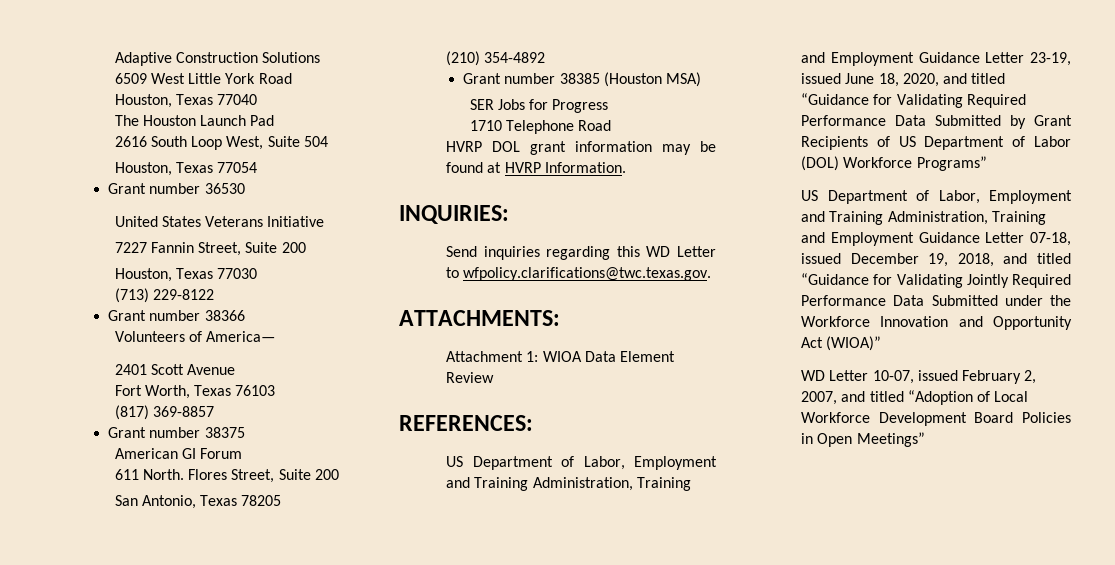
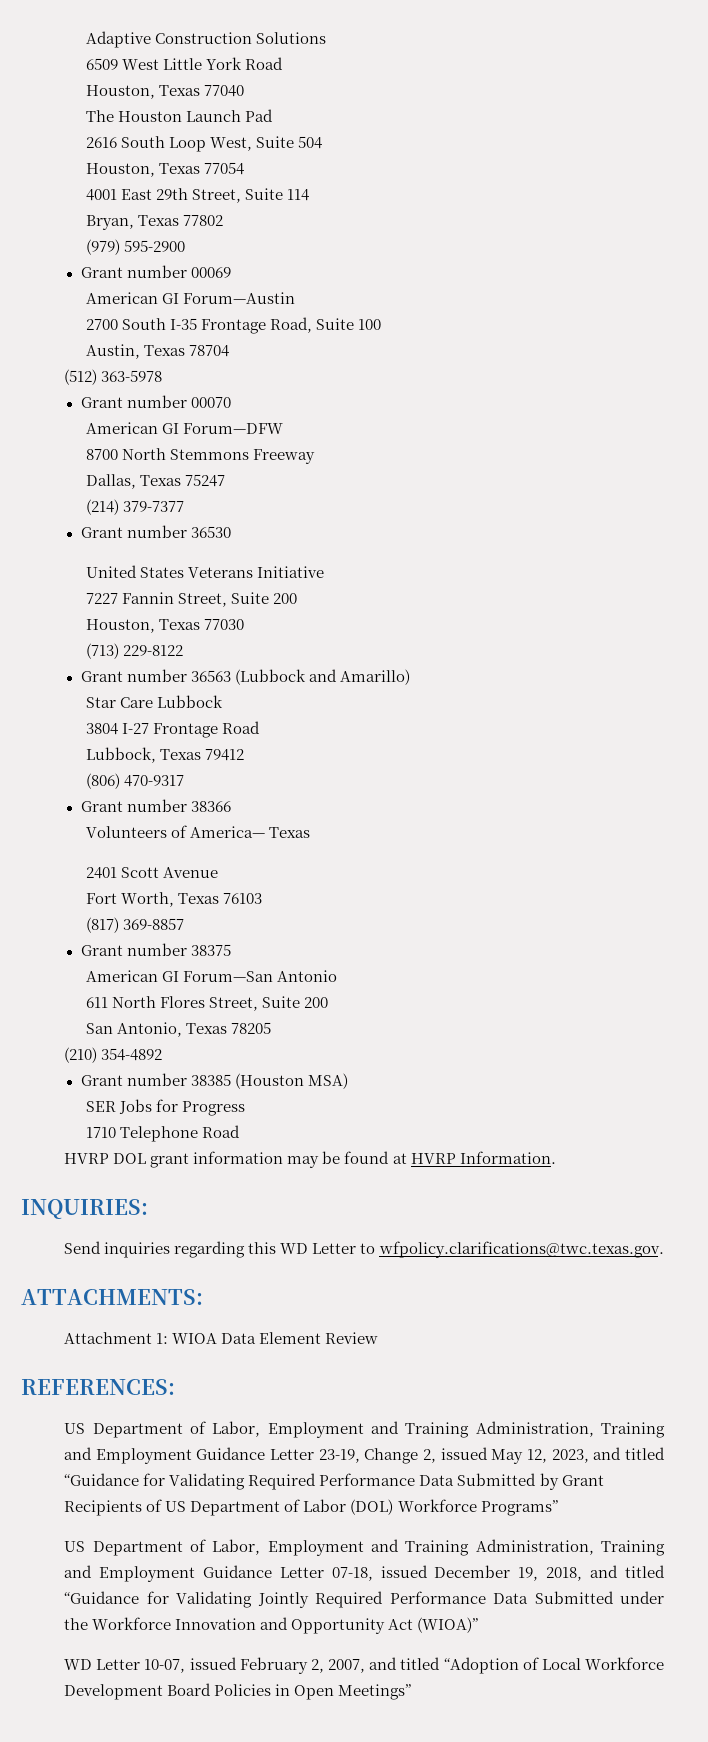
+ 4001 East 29th Street, Suite 114
+ Bryan, Texas 77802
+ (979) 595-2900
+ Grant number 00069
+ American GI Forum—Austin
+ 2700 South I-35 Frontage Road, Suite 100
+ Austin, Texas 78704
+ (512) 363-5978
+ Grant number 00070
+ American GI Forum—DFW
+ 8700 North Stemmons Freeway
+ Dallas, Texas 75247
+ (214) 379-7377
+ Grant number 36563 (Lubbock and Amarillo)
+ Star Care Lubbock
+ 3804 I-27 Frontage Road
+ Lubbock, Texas 79412
+ (806) 470-9317
- Volunteers of America—
+ Volunteers of America— Texas
- American GI Forum
+ American GI Forum—San Antonio
- 611 North. Flores Street, Suite 200
+ 611 North Flores Street, Suite 200
- US Department of Labor, Employment and Training Administration, Training and Employment Guidance Letter 23-19, issued June 18, 2020, and titled “Guidance for Validating Required Performance Data Submitted by Grant Recipients of US Department of Labor (DOL) Workforce Programs”
+ US Department of Labor, Employment and Training Administration, Training and Employment Guidance Letter 23-19, Change 2, issued May 12, 2023, and titled “Guidance for Validating Required Performance Data Submitted by Grant Recipients of US Department of Labor (DOL) Workforce Programs”

